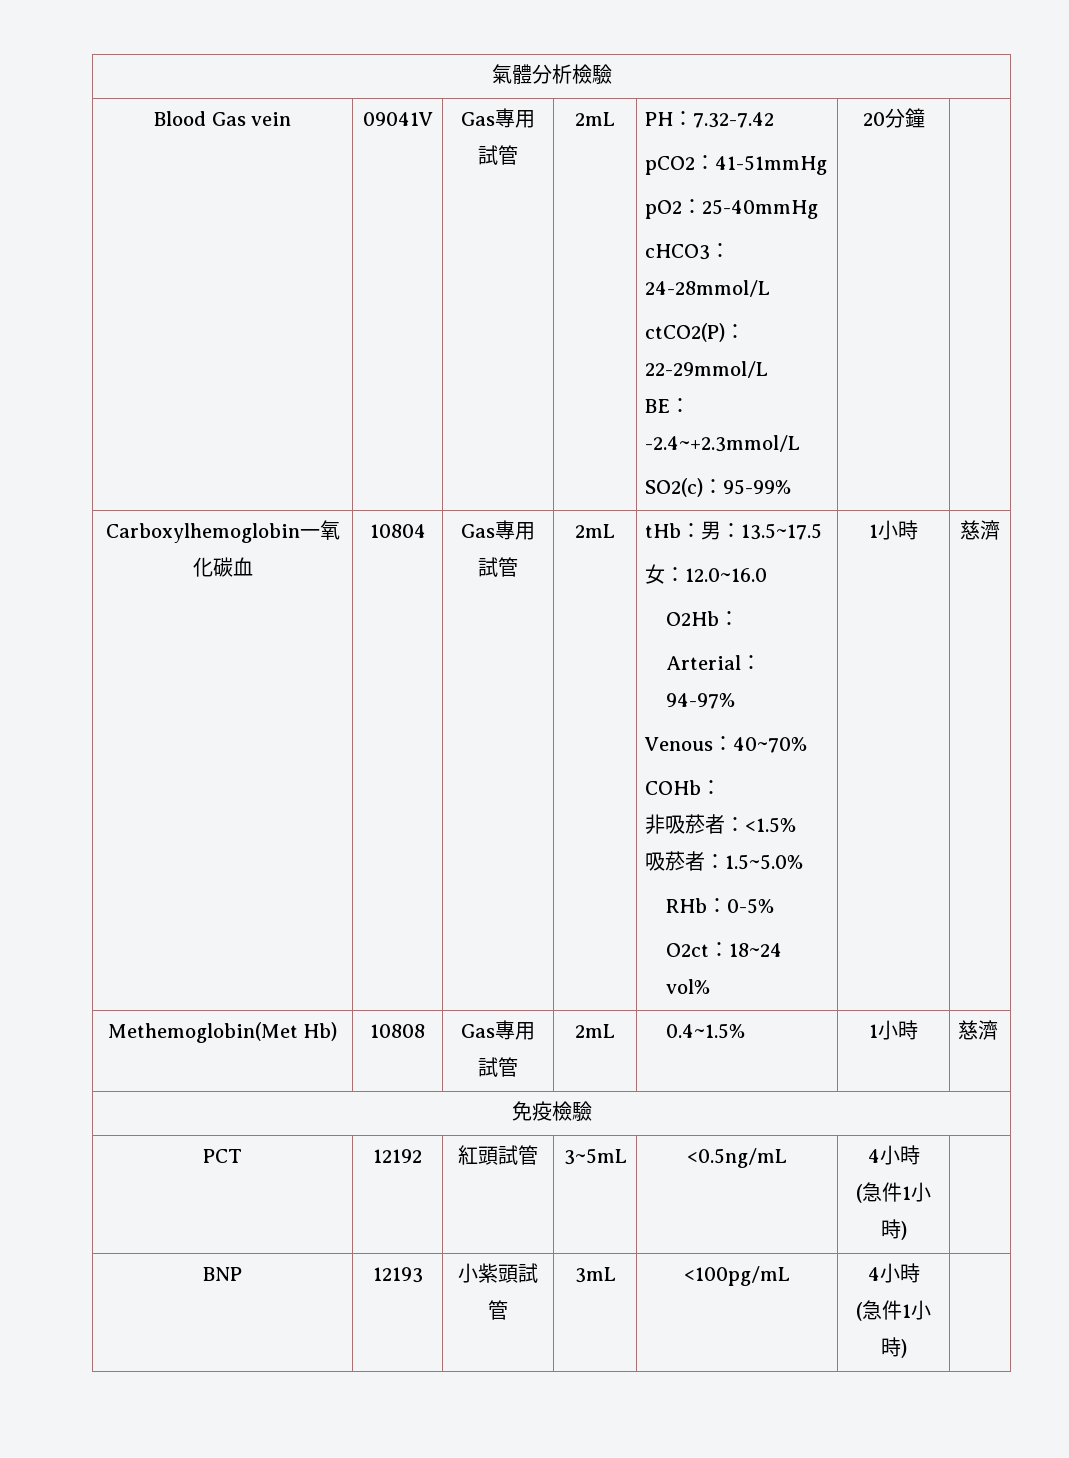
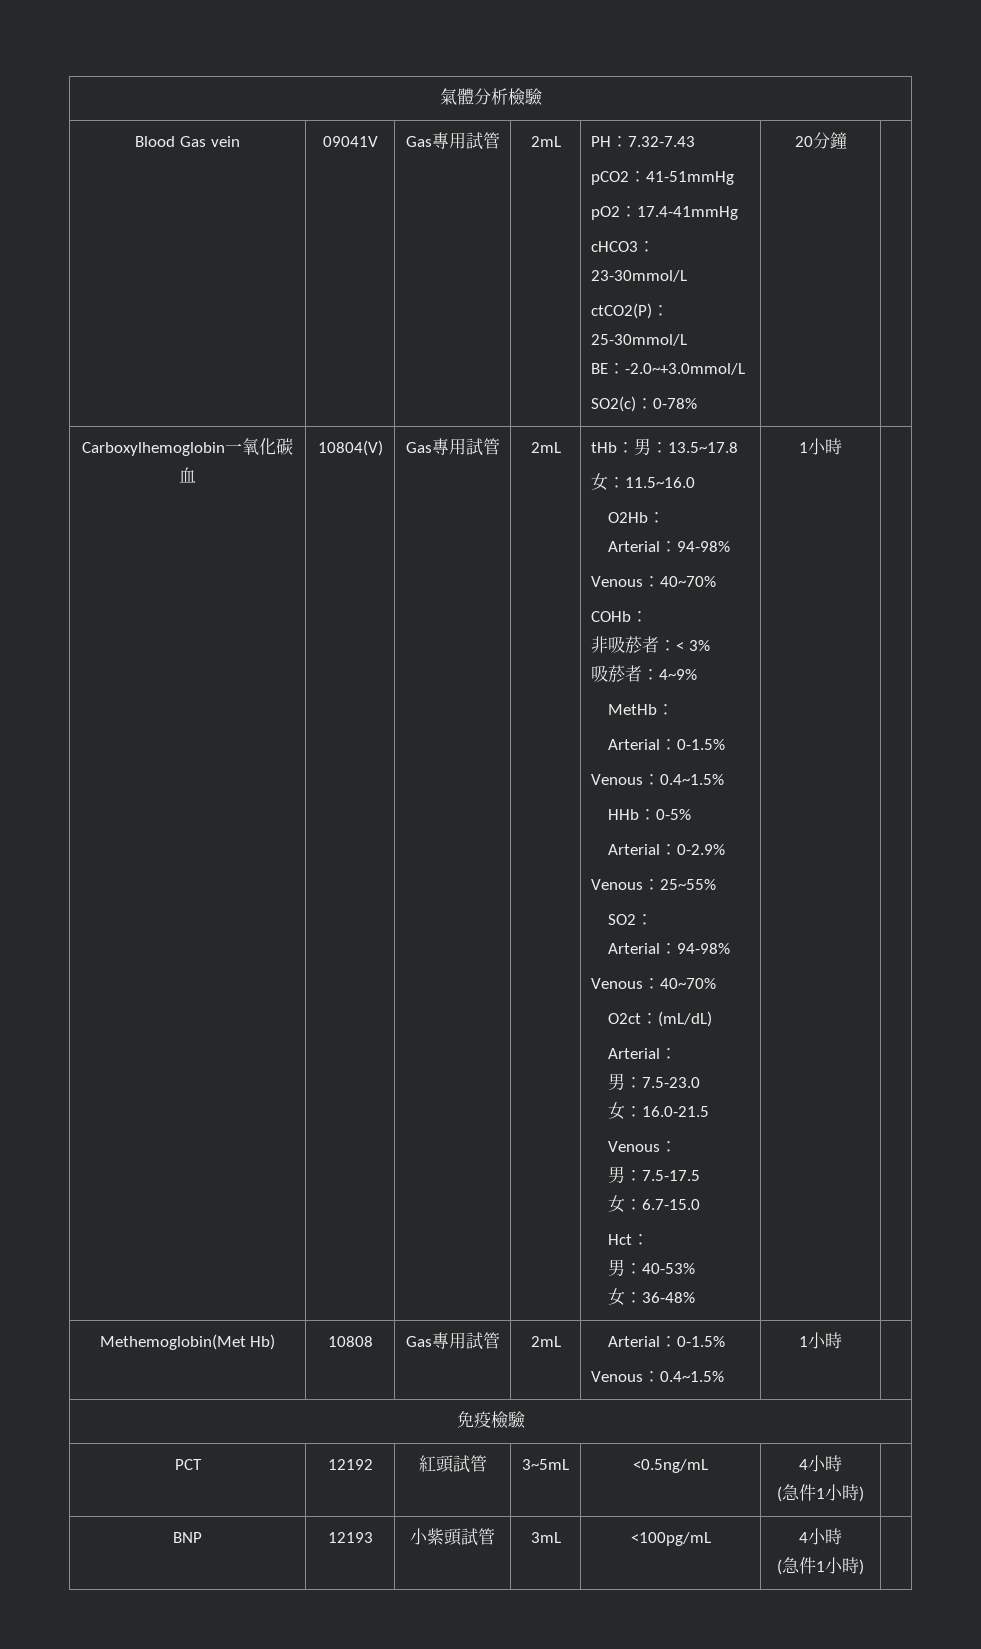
- Blood Gas vein | 09041V | Gas專用試管 | 2mL | PH：7.32-7.42
+ Blood Gas vein | 09041V | Gas專用試管 | 2mL | PH：7.32-7.43
  pCO2：41-51mmHg
- pO2：25-40mmHg
- cHCO3：24-28mmol/L
- ctCO2(P)：22-29mmol/L
- BE：-2.4~+2.3mmol/L
- SO2(c)：95-99% | 20分鐘 |
+ pO2：17.4-41mmHg
+ cHCO3：23-30mmol/L
+ ctCO2(P)：25-30mmol/L
+ BE：-2.0~+3.0mmol/L
+ SO2(c)：0-78% | 20分鐘 |
- 10804
+ 10804(V)
- tHb：男：13.5~17.5
- 女：12.0~16.0
+ tHb：男：13.5~17.8
+ 女：11.5~16.0
  O2Hb：
- Arterial：94-97%
+ Arterial：94-98%
- 非吸菸者：<1.5%
- 吸菸者：1.5~5.0%
- RHb：0-5%
- O2ct：18~24 vol% | 1小時 | 慈濟
+ 非吸菸者：< 3%
+ 吸菸者：4~9%
+ MetHb：
+ Arterial：0-1.5%
+ Venous：0.4~1.5%
+ HHb：0-5%
+ Arterial：0-2.9%
+ Venous：25~55%
+ SO2：
+ Arterial：94-98%
+ Venous：40~70%
+ O2ct：(mL/dL)
+ Arterial：
+ 男：7.5-23.0
+ 女：16.0-21.5
+ Venous：
+ 男：7.5-17.5
+ 女：6.7-15.0
+ Hct：
+ 男：40-53%
+ 女：36-48% | 1小時
- Methemoglobin(Met Hb) | 10808 | Gas專用試管 | 2mL | 0.4~1.5% | 1小時 | 慈濟
+ Methemoglobin(Met Hb) | 10808 | Gas專用試管 | 2mL | Arterial：0-1.5%
+ Venous：0.4~1.5% | 1小時 |

